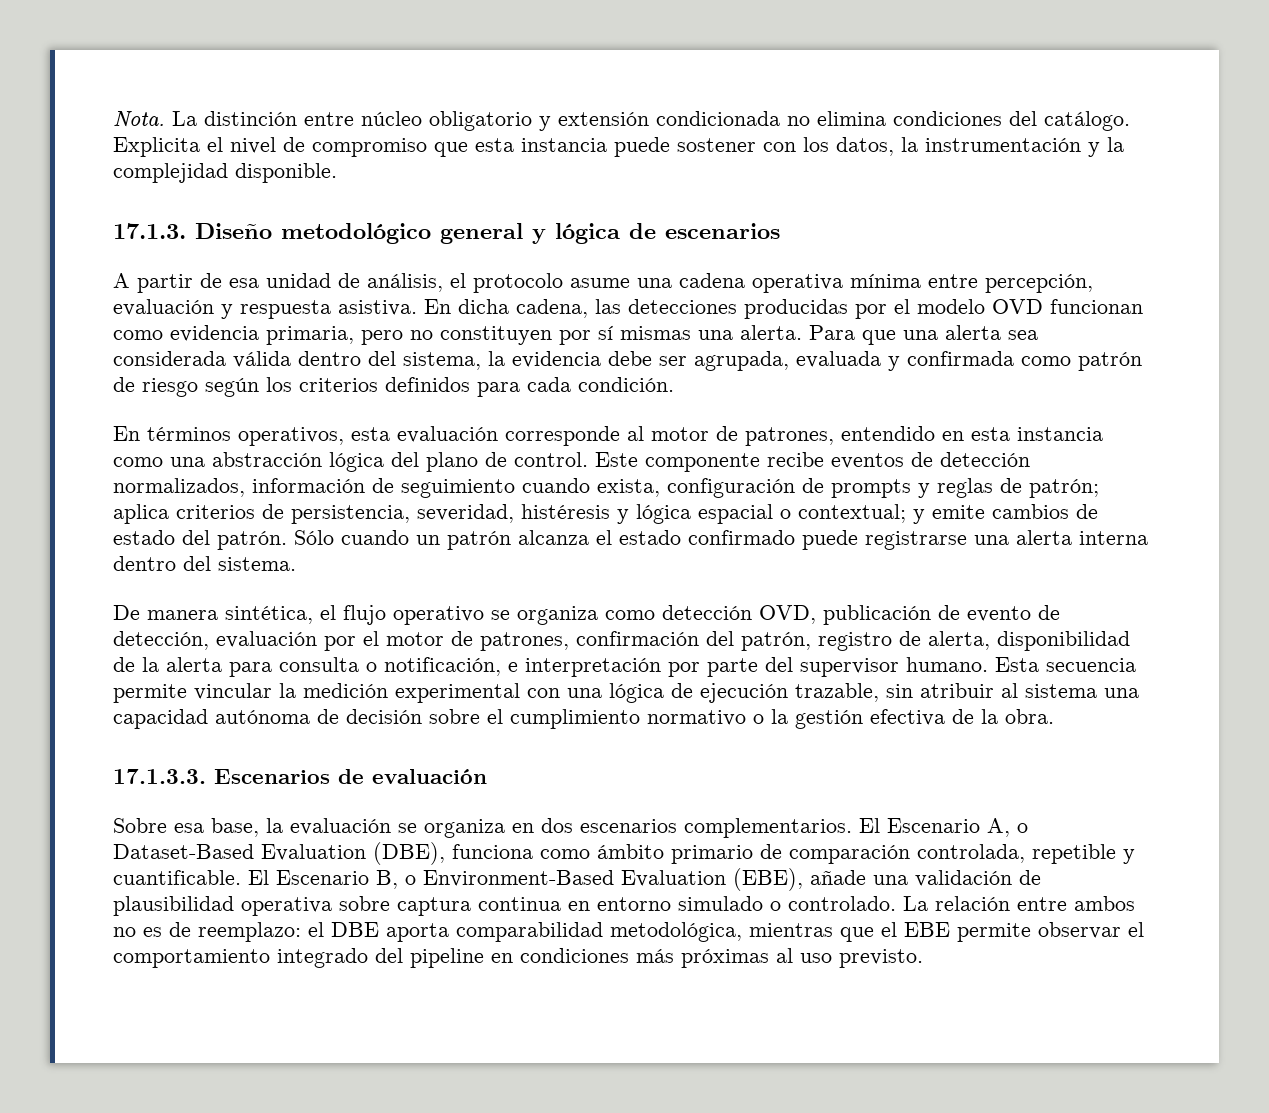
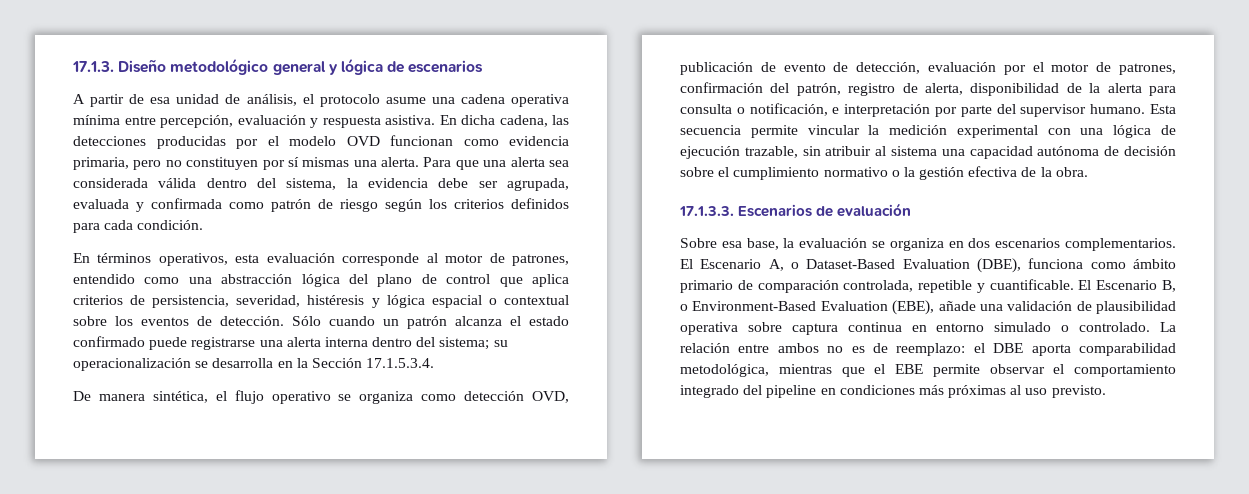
- Nota. La distinción entre núcleo obligatorio y extensión condicionada no elimina condiciones del catálogo. Explicita el nivel de compromiso que esta instancia puede sostener con los datos, la instrumentación y la complejidad disponible.
- En términos operativos, esta evaluación corresponde al motor de patrones, entendido en esta instancia como una abstracción lógica del plano de control. Este componente recibe eventos de detección normalizados, información de seguimiento cuando exista, configuración de prompts y reglas de patrón; aplica criterios de persistencia, severidad, histéresis y lógica espacial o contextual; y emite cambios de estado del patrón.
+ En términos operativos, esta evaluación corresponde al motor de patrones, entendido como una abstracción lógica del plano de control que aplica criterios de persistencia, severidad, histéresis y lógica espacial o contextual sobre los eventos de detección.
- Sólo cuando un patrón alcanza el estado confirmado puede registrarse una alerta interna dentro del sistema.
+ Sólo cuando un patrón alcanza el estado confirmado puede registrarse una alerta interna dentro del sistema; su operacionalización se desarrolla en la Sección 17.1.5.3.4.

